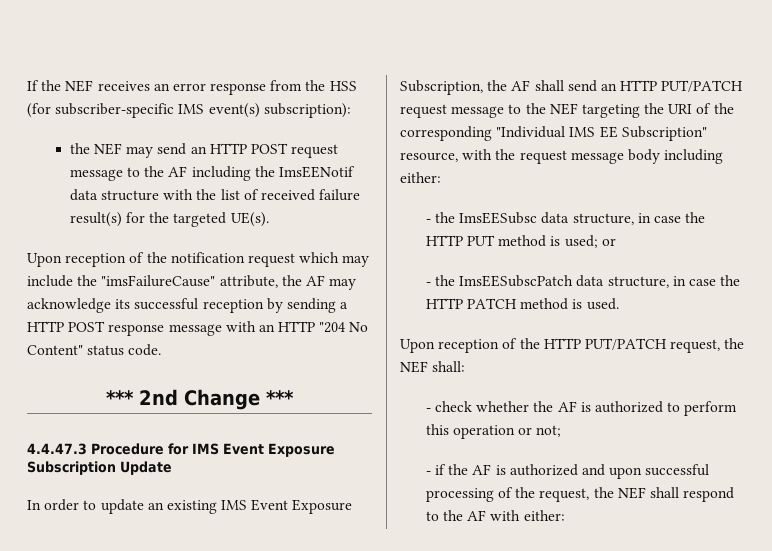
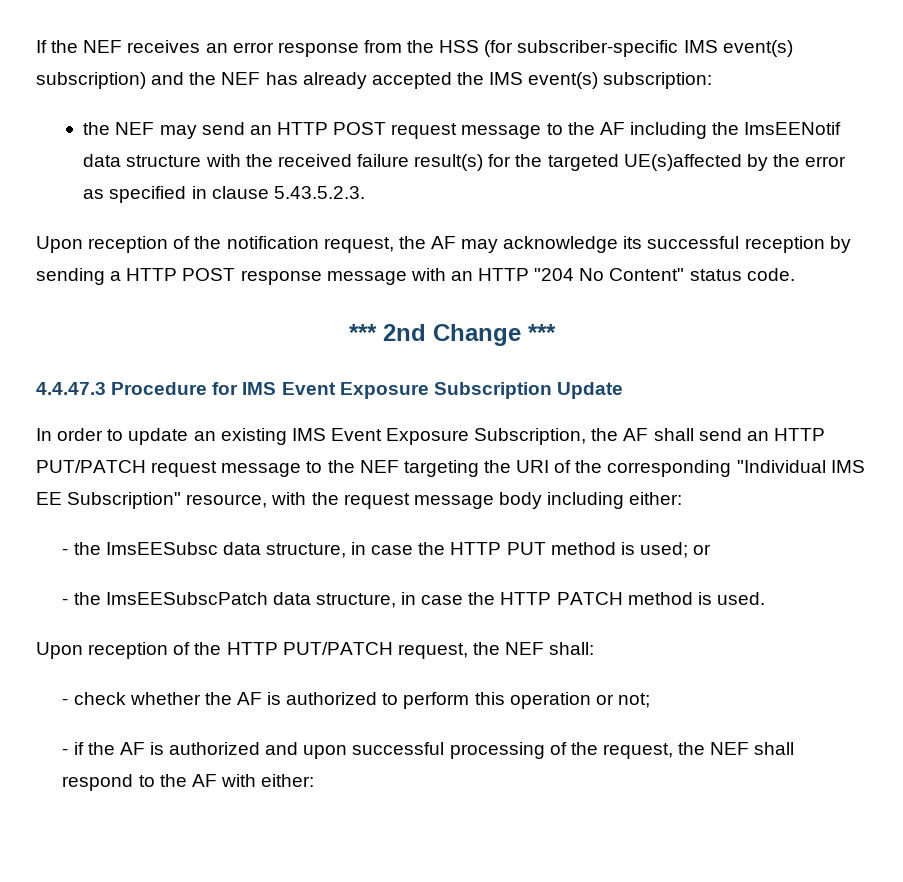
- If the NEF receives an error response from the HSS (for subscriber-specific IMS event(s) subscription):
+ If the NEF receives an error response from the HSS (for subscriber-specific IMS event(s) subscription) and the NEF has already accepted the IMS event(s) subscription:
- the NEF may send an HTTP POST request message to the AF including the ImsEENotif data structure with the list of received failure result(s) for the targeted UE(s).
+ the NEF may send an HTTP POST request message to the AF including the ImsEENotif data structure with the received failure result(s) for the targeted UE(s)affected by the error as specified in clause 5.43.5.2.3.
- Upon reception of the notification request which may include the "imsFailureCause" attribute, the AF may acknowledge its successful reception by sending a HTTP POST response message with an HTTP "204 No Content" status code.
+ Upon reception of the notification request, the AF may acknowledge its successful reception by sending a HTTP POST response message with an HTTP "204 No Content" status code.

